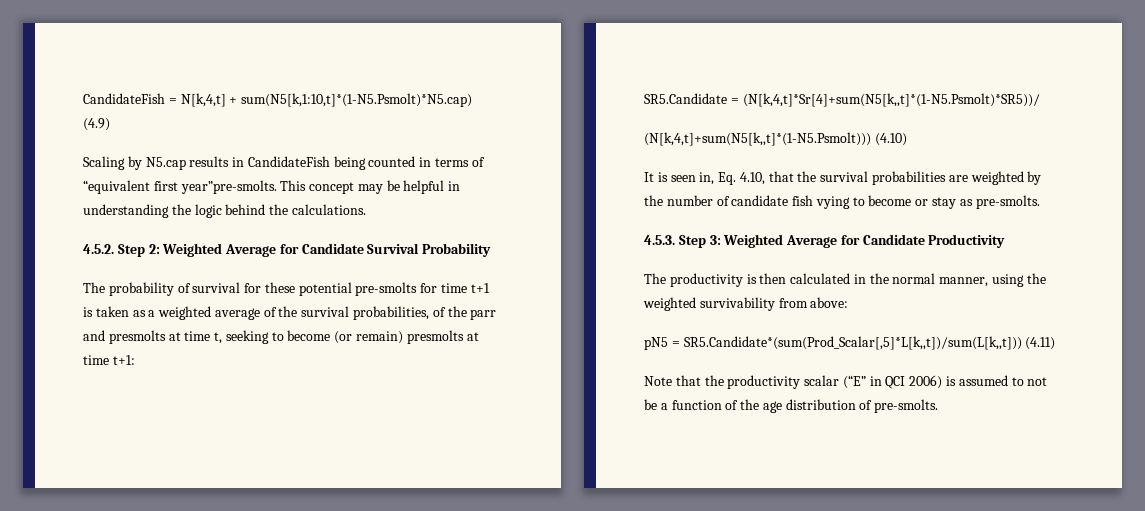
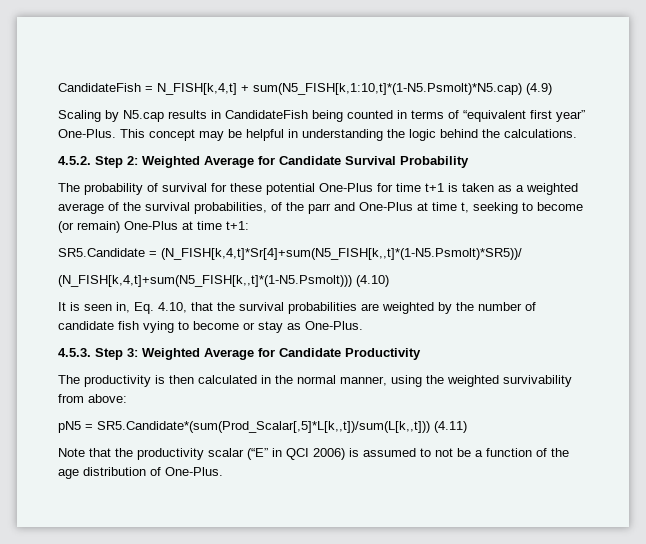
- CandidateFish = N[k,4,t] + sum(N5[k,1:10,t]*(1-N5.Psmolt)*N5.cap) (4.9)
+ CandidateFish = N_FISH[k,4,t] + sum(N5_FISH[k,1:10,t]*(1-N5.Psmolt)*N5.cap) (4.9)
- Scaling by N5.cap results in CandidateFish being counted in terms of “equivalent first year”pre-smolts.
+ Scaling by N5.cap results in CandidateFish being counted in terms of “equivalent first year” One-Plus.
- The probability of survival for these potential pre-smolts for time t+1 is taken as a weighted average of the survival probabilities, of the parr and presmolts at time t, seeking to become (or remain) presmolts at time t+1:
+ The probability of survival for these potential One-Plus for time t+1 is taken as a weighted average of the survival probabilities, of the parr and One-Plus at time t, seeking to become (or remain) One-Plus at time t+1:
- SR5.Candidate = (N[k,4,t]*Sr[4]+sum(N5[k,,t]*(1-N5.Psmolt)*SR5))/
- (N[k,4,t]+sum(N5[k,,t]*(1-N5.Psmolt))) (4.10)
+ SR5.Candidate = (N_FISH[k,4,t]*Sr[4]+sum(N5_FISH[k,,t]*(1-N5.Psmolt)*SR5))/
+ (N_FISH[k,4,t]+sum(N5_FISH[k,,t]*(1-N5.Psmolt))) (4.10)
- It is seen in, Eq. 4.10, that the survival probabilities are weighted by the number of candidate fish vying to become or stay as pre-smolts.
+ It is seen in, Eq. 4.10, that the survival probabilities are weighted by the number of candidate fish vying to become or stay as One-Plus.
- Note that the productivity scalar (“E” in QCI 2006) is assumed to not be a function of the age distribution of pre-smolts.
+ Note that the productivity scalar (“E” in QCI 2006) is assumed to not be a function of the age distribution of One-Plus.

